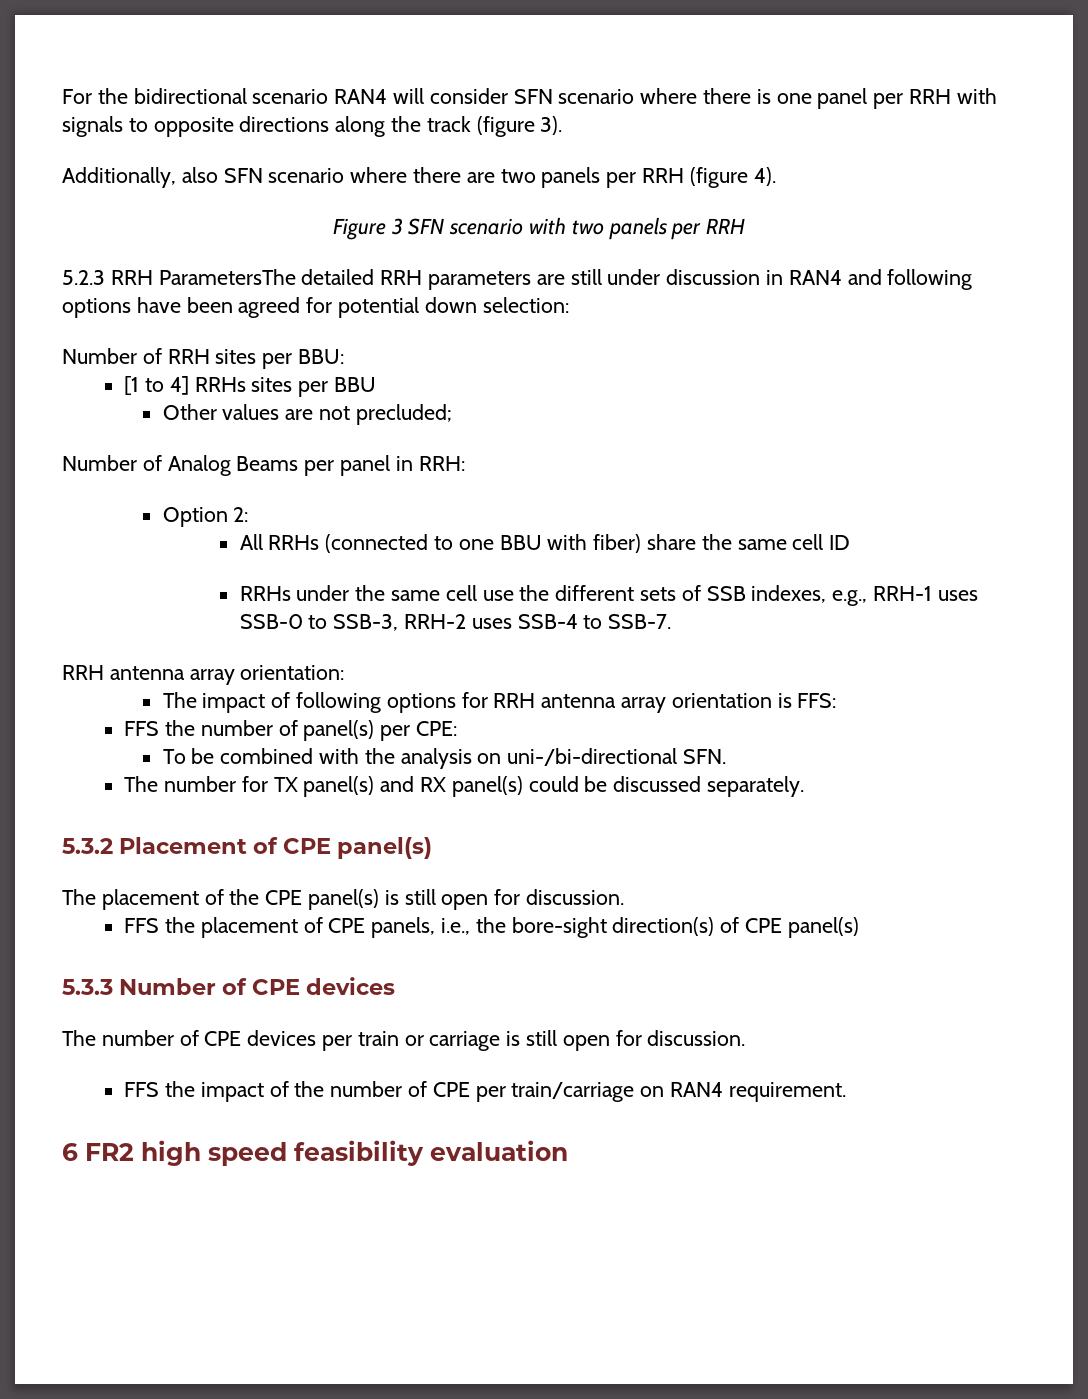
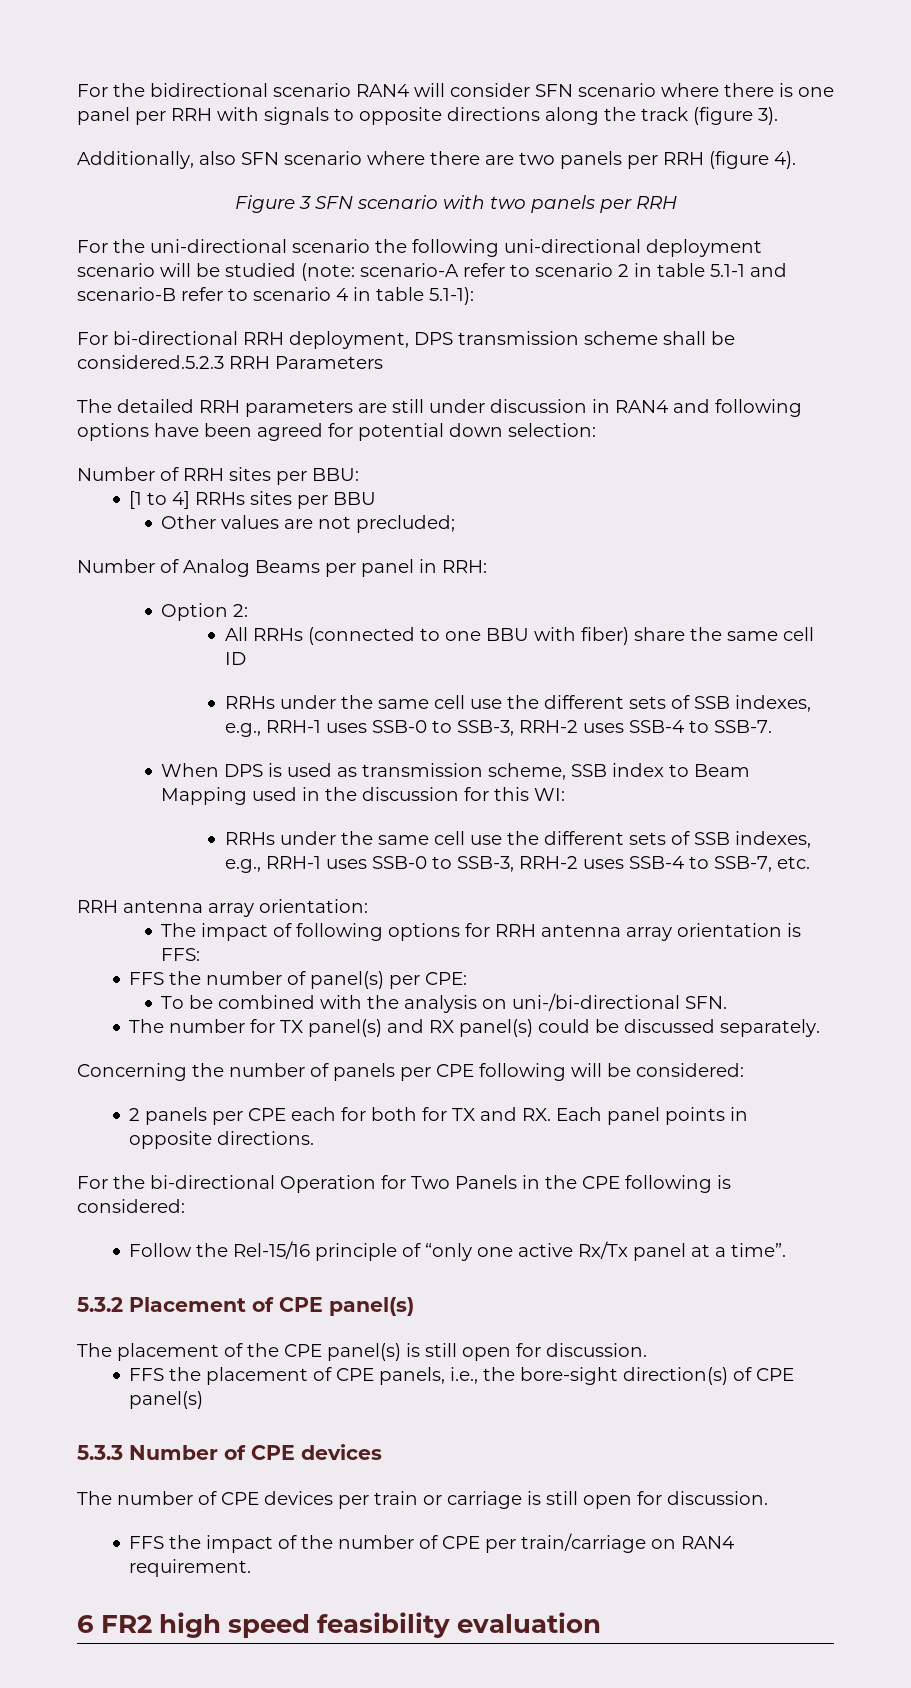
- 5.2.3 RRH ParametersThe detailed RRH parameters are still under discussion in RAN4 and following options have been agreed for potential down selection:
+ For the uni-directional scenario the following uni-directional deployment scenario will be studied (note: scenario-A refer to scenario 2 in table 5.1-1 and scenario-B refer to scenario 4 in table 5.1-1):
+ For bi-directional RRH deployment, DPS transmission scheme shall be considered.5.2.3 RRH Parameters
+ The detailed RRH parameters are still under discussion in RAN4 and following options have been agreed for potential down selection:
+ When DPS is used as transmission scheme, SSB index to Beam Mapping used in the discussion for this WI:
+ RRHs under the same cell use the different sets of SSB indexes, e.g., RRH-1 uses SSB-0 to SSB-3, RRH-2 uses SSB-4 to SSB-7, etc.
+ Concerning the number of panels per CPE following will be considered:
+ 2 panels per CPE each for both for TX and RX. Each panel points in opposite directions.
+ For the bi-directional Operation for Two Panels in the CPE following is considered:
+ Follow the Rel-15/16 principle of “only one active Rx/Tx panel at a time”.

